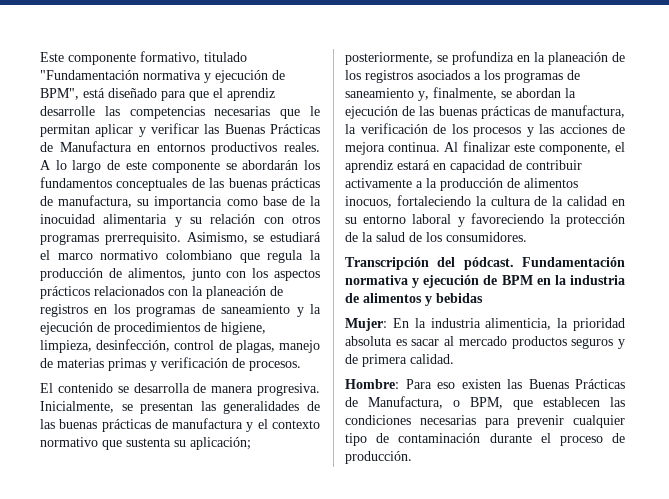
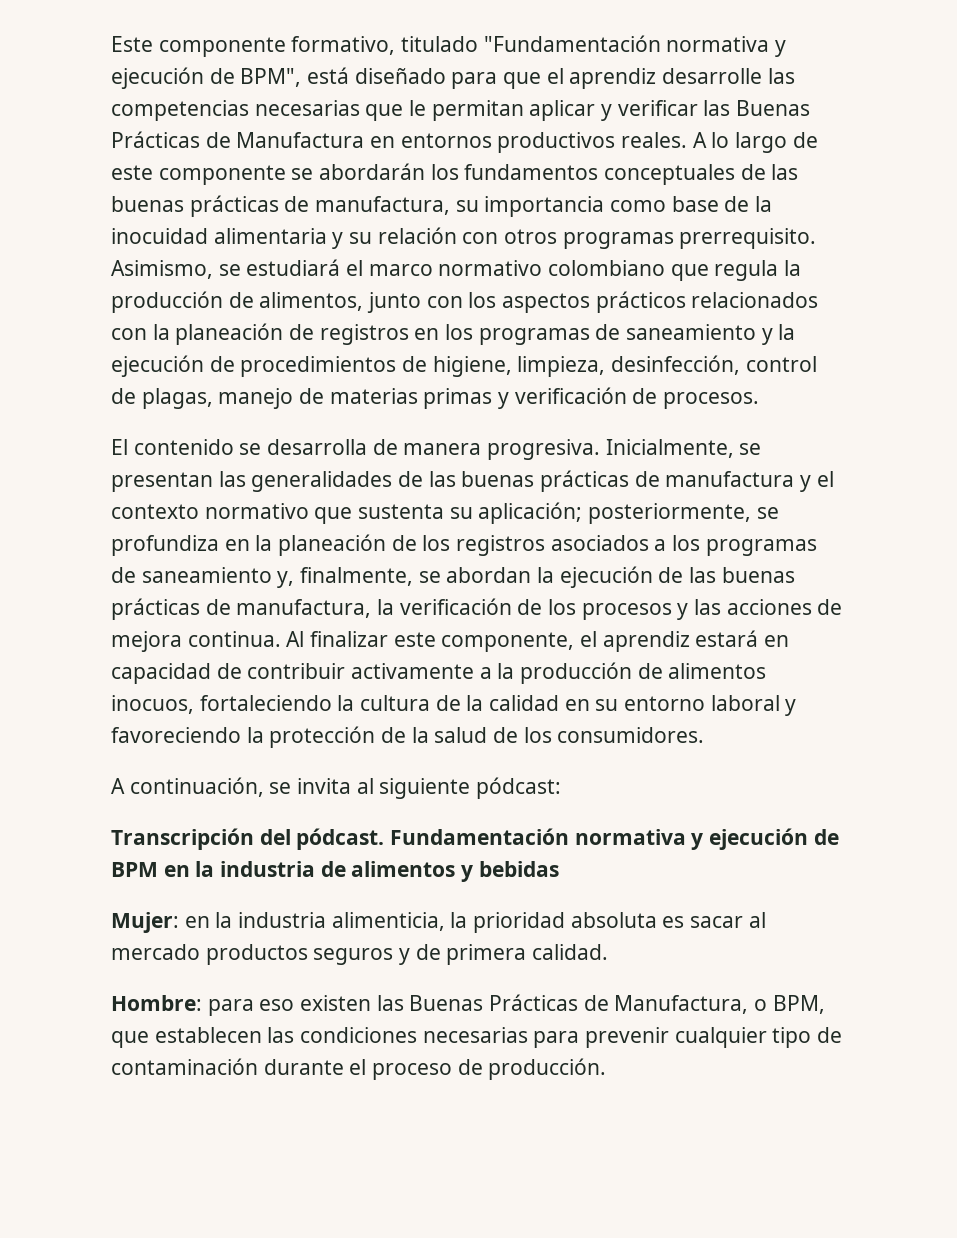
+ A continuación, se invita al siguiente pódcast:
- Mujer: En la industria alimenticia, la prioridad absoluta es sacar al mercado productos seguros y de primera calidad.
+ Mujer: en la industria alimenticia, la prioridad absoluta es sacar al mercado productos seguros y de primera calidad.
- Hombre: Para eso existen las Buenas Prácticas de Manufactura, o BPM, que establecen las condiciones necesarias para prevenir cualquier tipo de contaminación durante el proceso de producción.
+ Hombre: para eso existen las Buenas Prácticas de Manufactura, o BPM, que establecen las condiciones necesarias para prevenir cualquier tipo de contaminación durante el proceso de producción.

